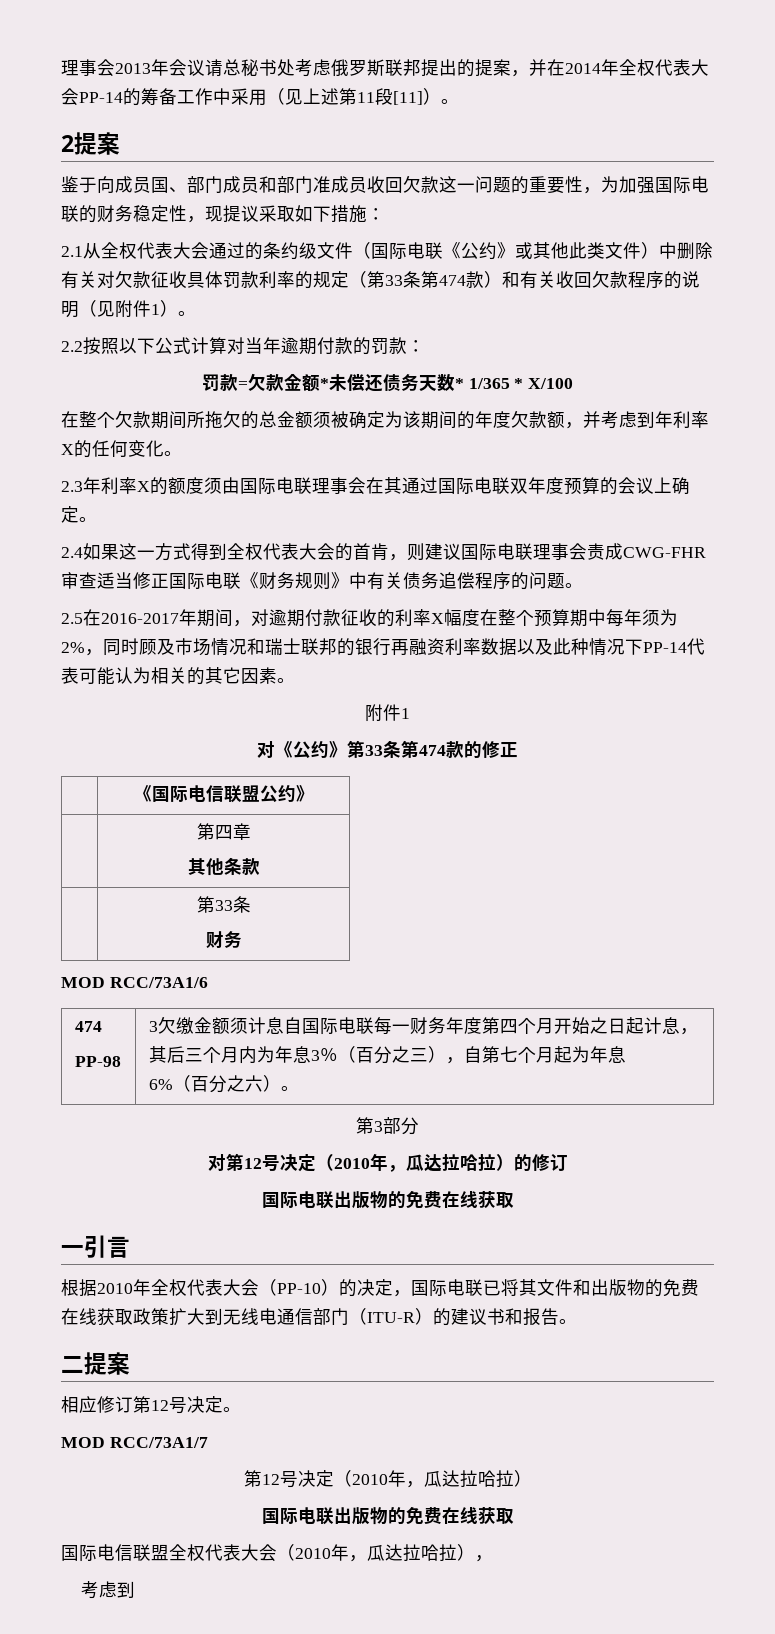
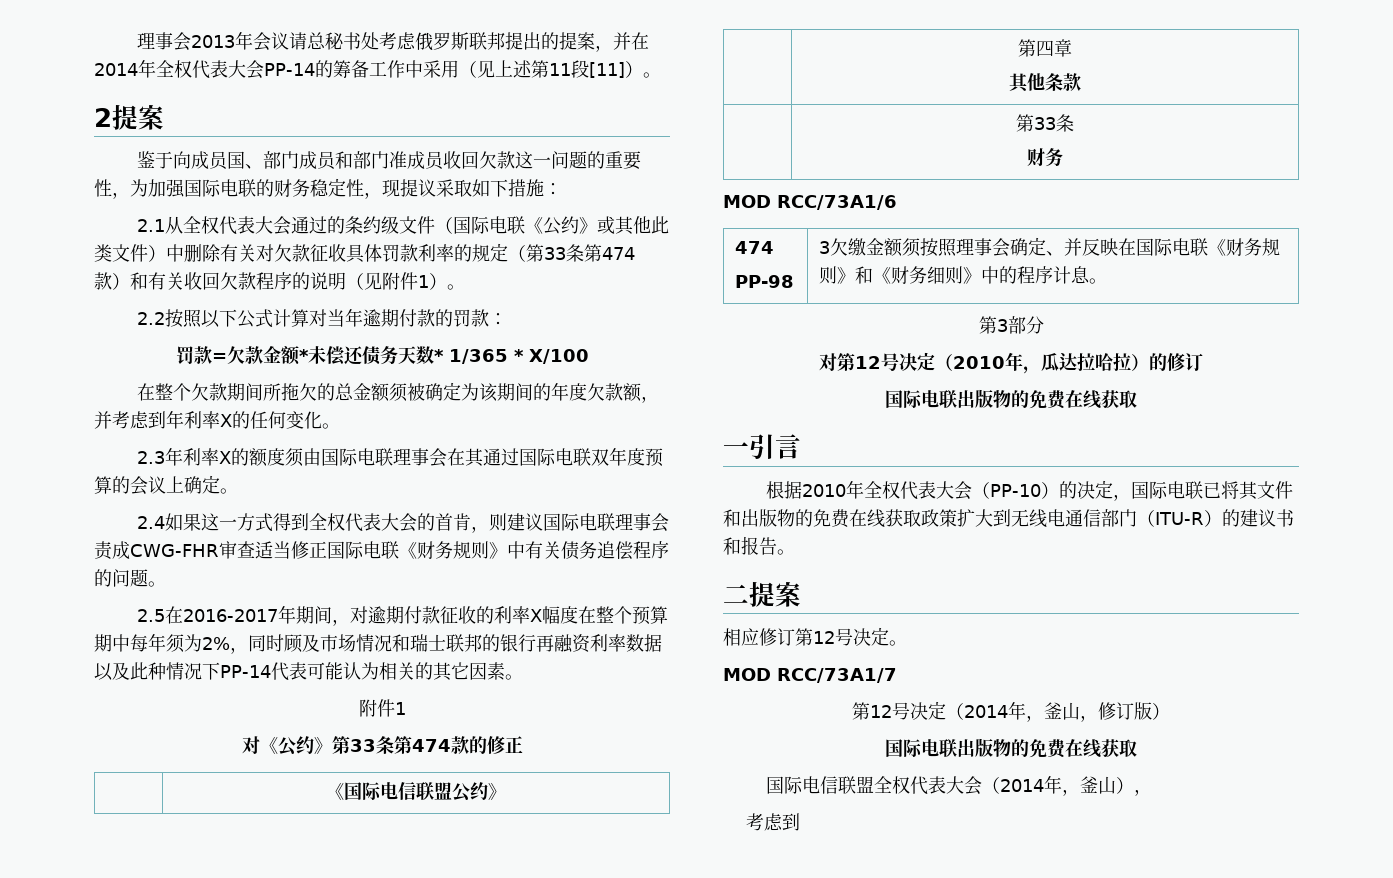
  MOD RCC/73A1/6
  474
- PP-98 | 3欠缴金额须计息自国际电联每一财务年度第四个月开始之日起计息，其后三个月内为年息3％（百分之三），自第七个月起为年息
- 6%（百分之六）。
+ PP-98 | 3欠缴金额须按照理事会确定、并反映在国际电联《财务规则》和《财务细则》中的程序计息。
  MOD RCC/73A1/7
- 第12号决定（2010年，瓜达拉哈拉）
+ 第12号决定（2014年，釜山，修订版）
- 国际电信联盟全权代表大会（2010年，瓜达拉哈拉），
+ 国际电信联盟全权代表大会（2014年，釜山），

